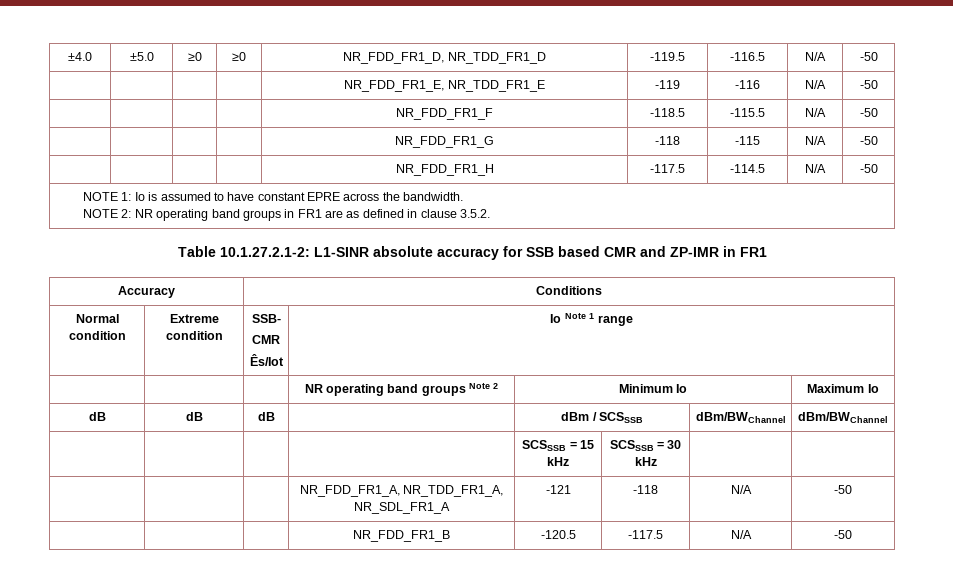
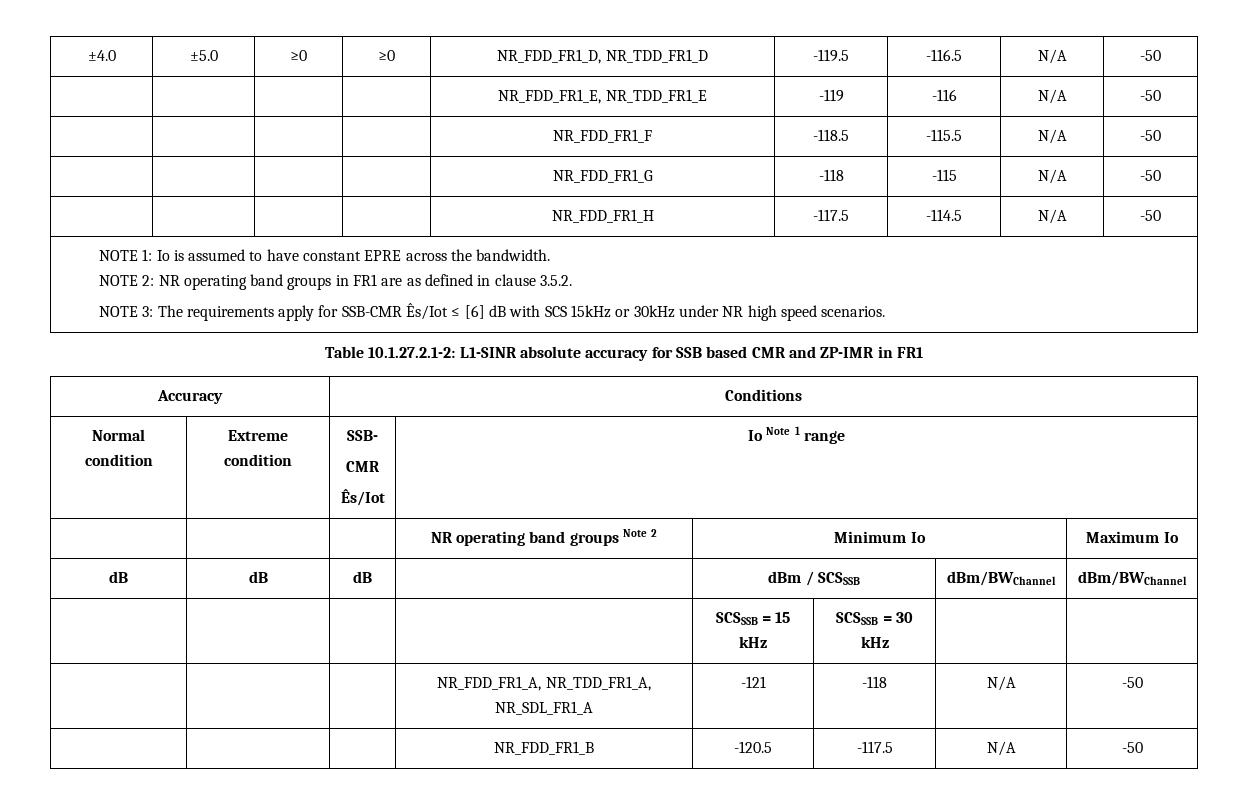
+ NOTE 3: The requirements apply for SSB-CMR Ês/Iot ≤ [6] dB with SCS 15kHz or 30kHz under NR high speed scenarios.

